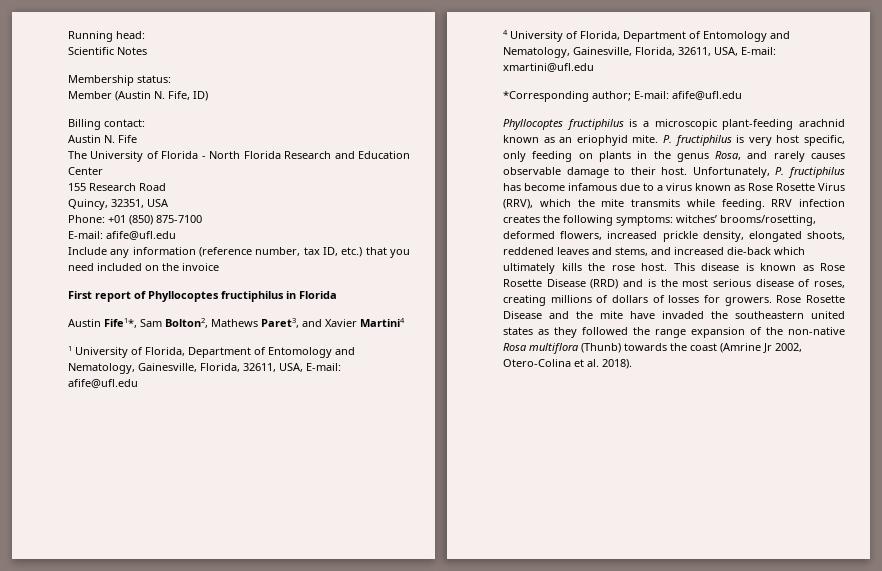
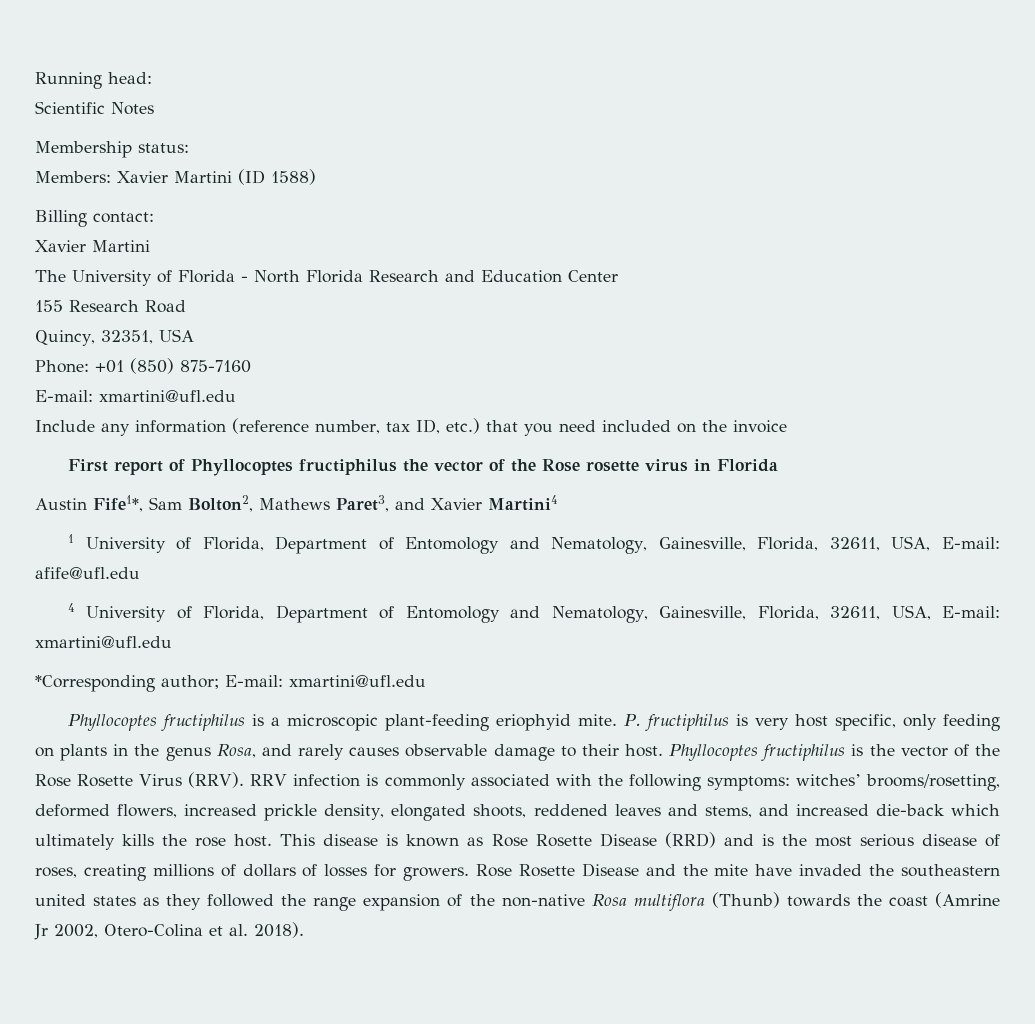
- Member (Austin N. Fife, ID)
+ Members: Xavier Martini (ID 1588)
  Billing contact:
- Austin N. Fife
+ Xavier Martini
- Phone: +01 (850) 875-7100
- E-mail: afife@ufl.edu
+ Phone: +01 (850) 875-7160
+ E-mail: xmartini@ufl.edu
- First report of Phyllocoptes fructiphilus in Florida
+ First report of Phyllocoptes fructiphilus the vector of the Rose rosette virus in Florida
- *Corresponding author; E-mail: afife@ufl.edu
+ *Corresponding author; E-mail: xmartini@ufl.edu
- Phyllocoptes fructiphilus is a microscopic plant-feeding arachnid known as an eriophyid mite.
+ Phyllocoptes fructiphilus is a microscopic plant-feeding eriophyid mite.
- Unfortunately, P. fructiphilus has become infamous due to a virus known as Rose Rosette Virus (RRV), which the mite transmits while feeding. RRV infection creates the following symptoms: witches’ brooms/rosetting, deformed flowers, increased prickle density, elongated shoots, reddened leaves and stems, and increased die-back which ultimately kills the rose host.
+ Phyllocoptes fructiphilus is the vector of the Rose Rosette Virus (RRV). RRV infection is commonly associated with the following symptoms: witches’ brooms/rosetting, deformed flowers, increased prickle density, elongated shoots, reddened leaves and stems, and increased die-back which ultimately kills the rose host.

